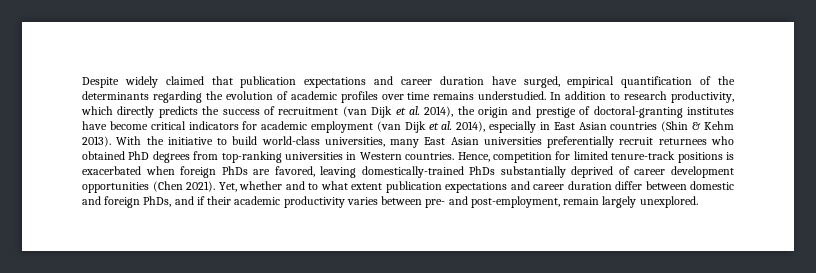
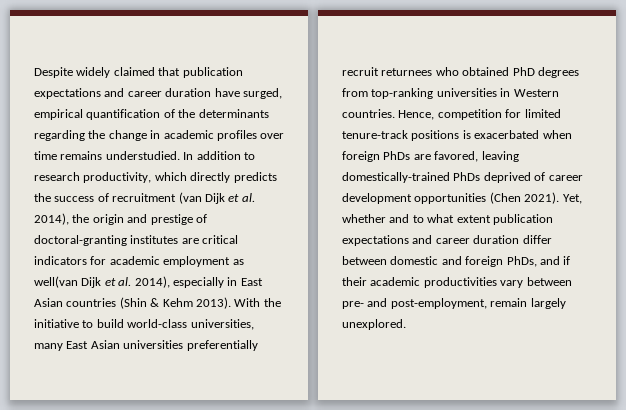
- Despite widely claimed that publication expectations and career duration have surged, empirical quantification of the determinants regarding the evolution of academic profiles over time remains understudied.
+ Despite widely claimed that publication expectations and career duration have surged, empirical quantification of the determinants regarding the change in academic profiles over time remains understudied.
- In addition to research productivity, which directly predicts the success of recruitment (van Dijk et al. 2014), the origin and prestige of doctoral-granting institutes have become critical indicators for academic employment (van Dijk et al. 2014), especially in East Asian countries (Shin & Kehm 2013).
+ In addition to research productivity, which directly predicts the success of recruitment (van Dijk et al. 2014), the origin and prestige of doctoral-granting institutes are critical indicators for academic employment as well(van Dijk et al. 2014), especially in East Asian countries (Shin & Kehm 2013).
- Hence, competition for limited tenure-track positions is exacerbated when foreign PhDs are favored, leaving domestically-trained PhDs substantially deprived of career development opportunities (Chen 2021).
+ Hence, competition for limited tenure-track positions is exacerbated when foreign PhDs are favored, leaving domestically-trained PhDs deprived of career development opportunities (Chen 2021).
- Yet, whether and to what extent publication expectations and career duration differ between domestic and foreign PhDs, and if their academic productivity varies between pre- and post-employment, remain largely unexplored.
+ Yet, whether and to what extent publication expectations and career duration differ between domestic and foreign PhDs, and if their academic productivities vary between pre- and post-employment, remain largely unexplored.

